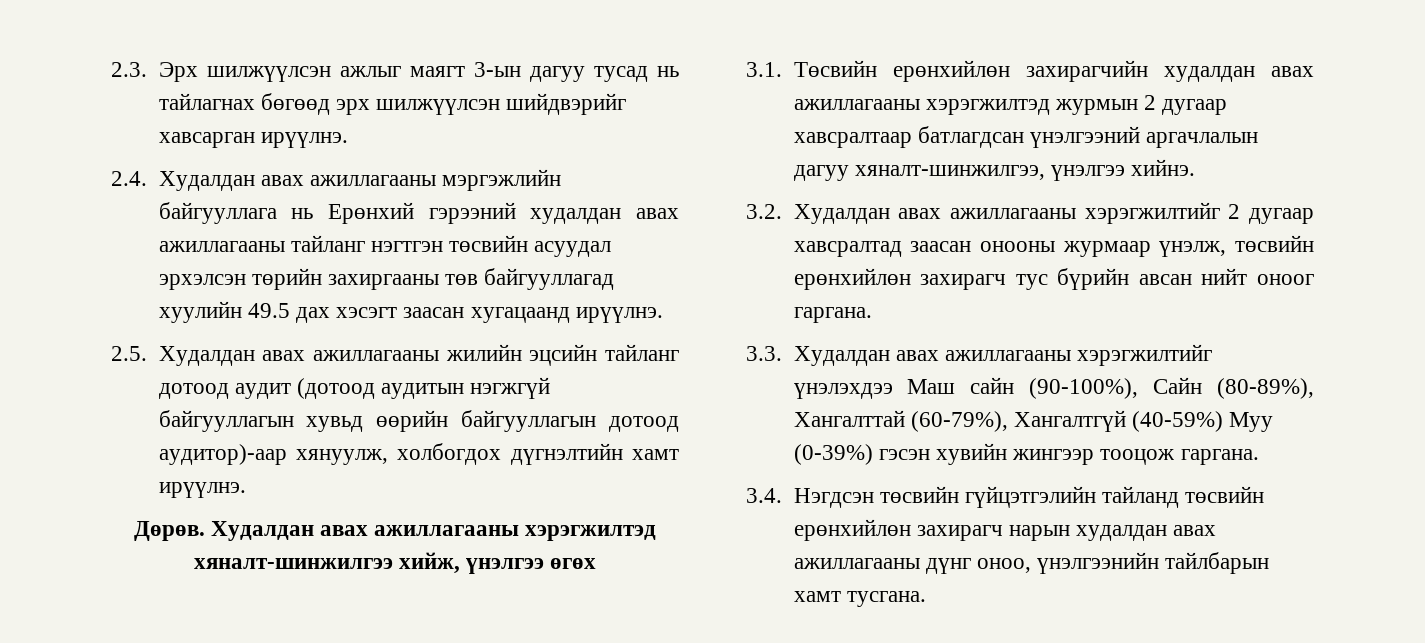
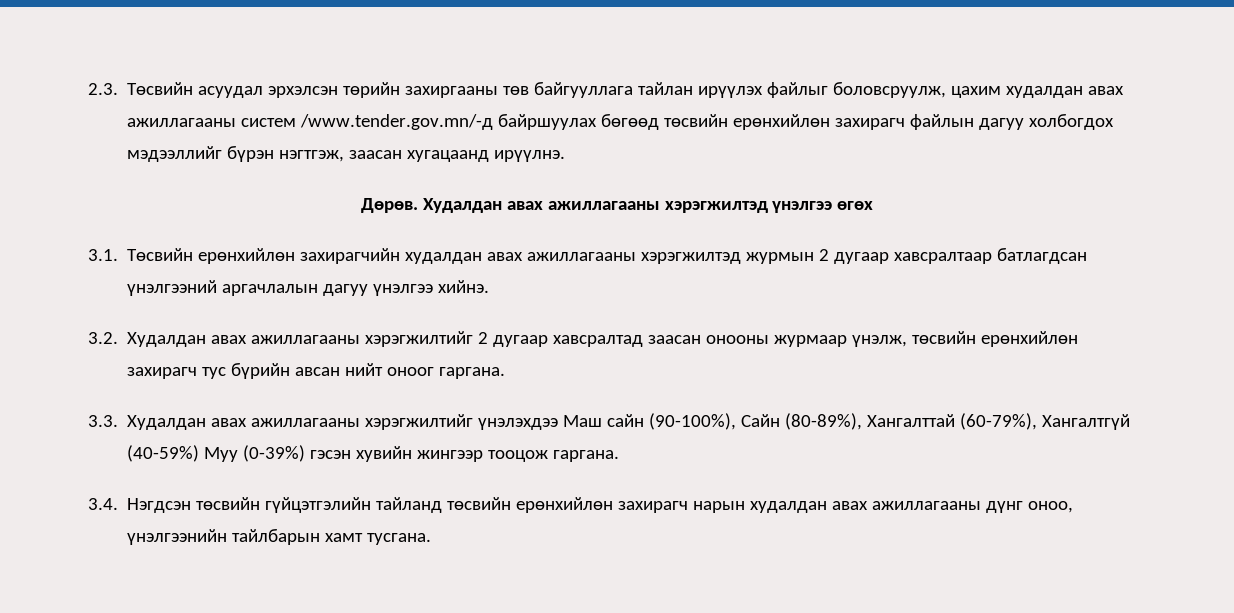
- 2.3. Эрх шилжүүлсэн ажлыг маягт 3-ын дагуу тусад нь тайлагнах бөгөөд эрх шилжүүлсэн шийдвэрийг хавсарган ирүүлнэ.
- 2.4. Худалдан авах ажиллагааны мэргэжлийн байгууллага нь Ерөнхий гэрээний худалдан авах ажиллагааны тайланг нэгтгэн төсвийн асуудал эрхэлсэн төрийн захиргааны төв байгууллагад хуулийн 49.5 дах хэсэгт заасан хугацаанд ирүүлнэ.
- 2.5. Худалдан авах ажиллагааны жилийн эцсийн тайланг дотоод аудит (дотоод аудитын нэгжгүй байгууллагын хувьд өөрийн байгууллагын дотоод аудитор)-аар хянуулж, холбогдох дүгнэлтийн хамт ирүүлнэ.
+ 2.3. Төсвийн асуудал эрхэлсэн төрийн захиргааны төв байгууллага тайлан ирүүлэх файлыг боловсруулж, цахим худалдан авах ажиллагааны систем /www.tender.gov.mn/-д байршуулах бөгөөд төсвийн ерөнхийлөн захирагч файлын дагуу холбогдох мэдээллийг бүрэн нэгтгэж, заасан хугацаанд ирүүлнэ.
- Худалдан авах ажиллагааны хэрэгжилтэд хяналт-шинжилгээ хийж, үнэлгээ өгөх
+ Худалдан авах ажиллагааны хэрэгжилтэд үнэлгээ өгөх
- 3.1. Төсвийн ерөнхийлөн захирагчийн худалдан авах ажиллагааны хэрэгжилтэд журмын 2 дугаар хавсралтаар батлагдсан үнэлгээний аргачлалын дагуу хяналт-шинжилгээ, үнэлгээ хийнэ.
+ 3.1. Төсвийн ерөнхийлөн захирагчийн худалдан авах ажиллагааны хэрэгжилтэд журмын 2 дугаар хавсралтаар батлагдсан үнэлгээний аргачлалын дагуу үнэлгээ хийнэ.

